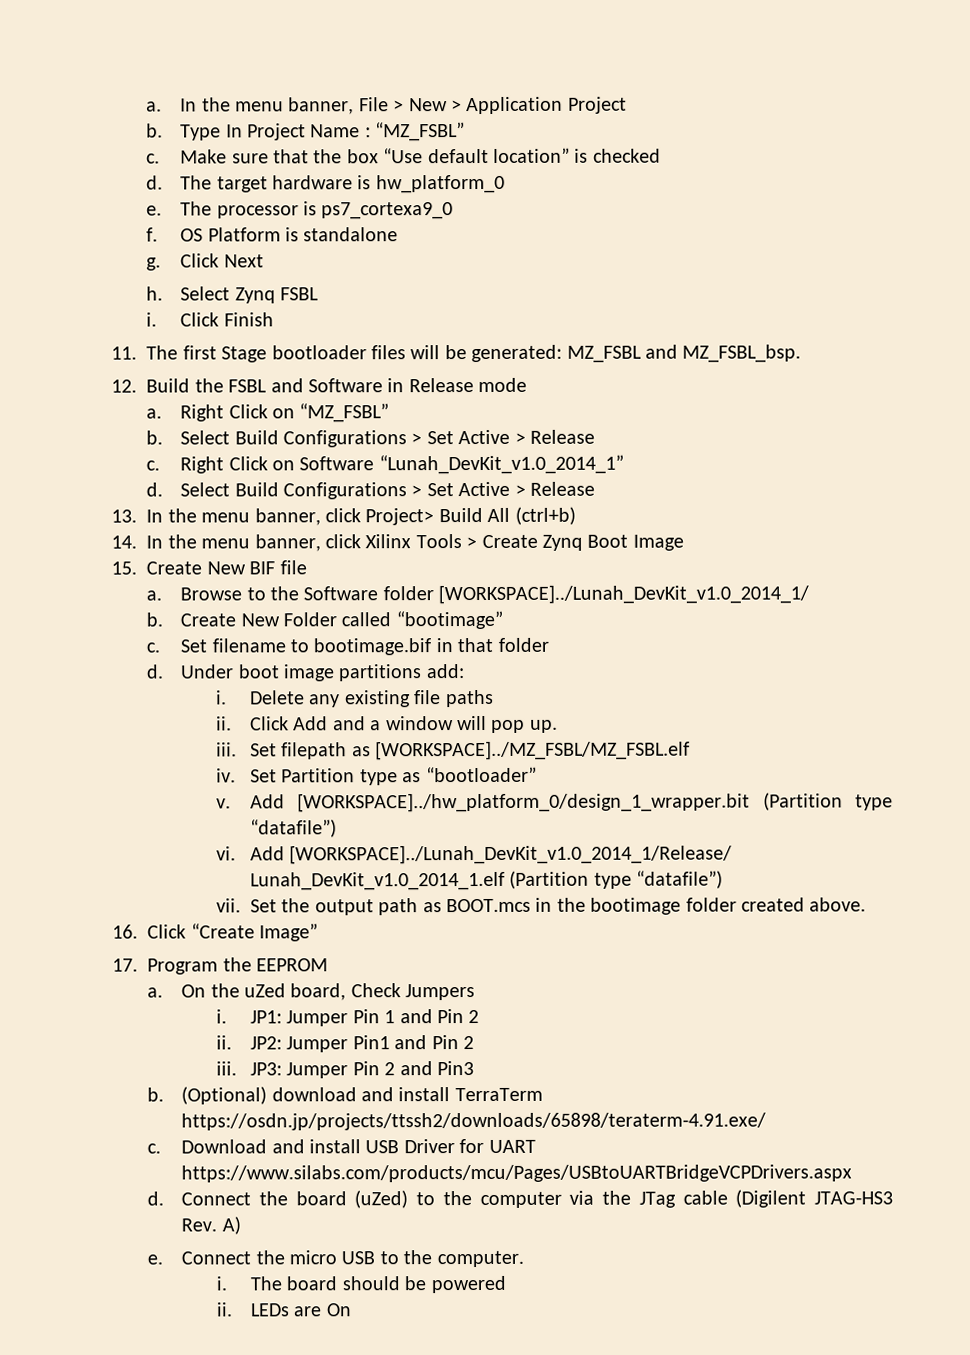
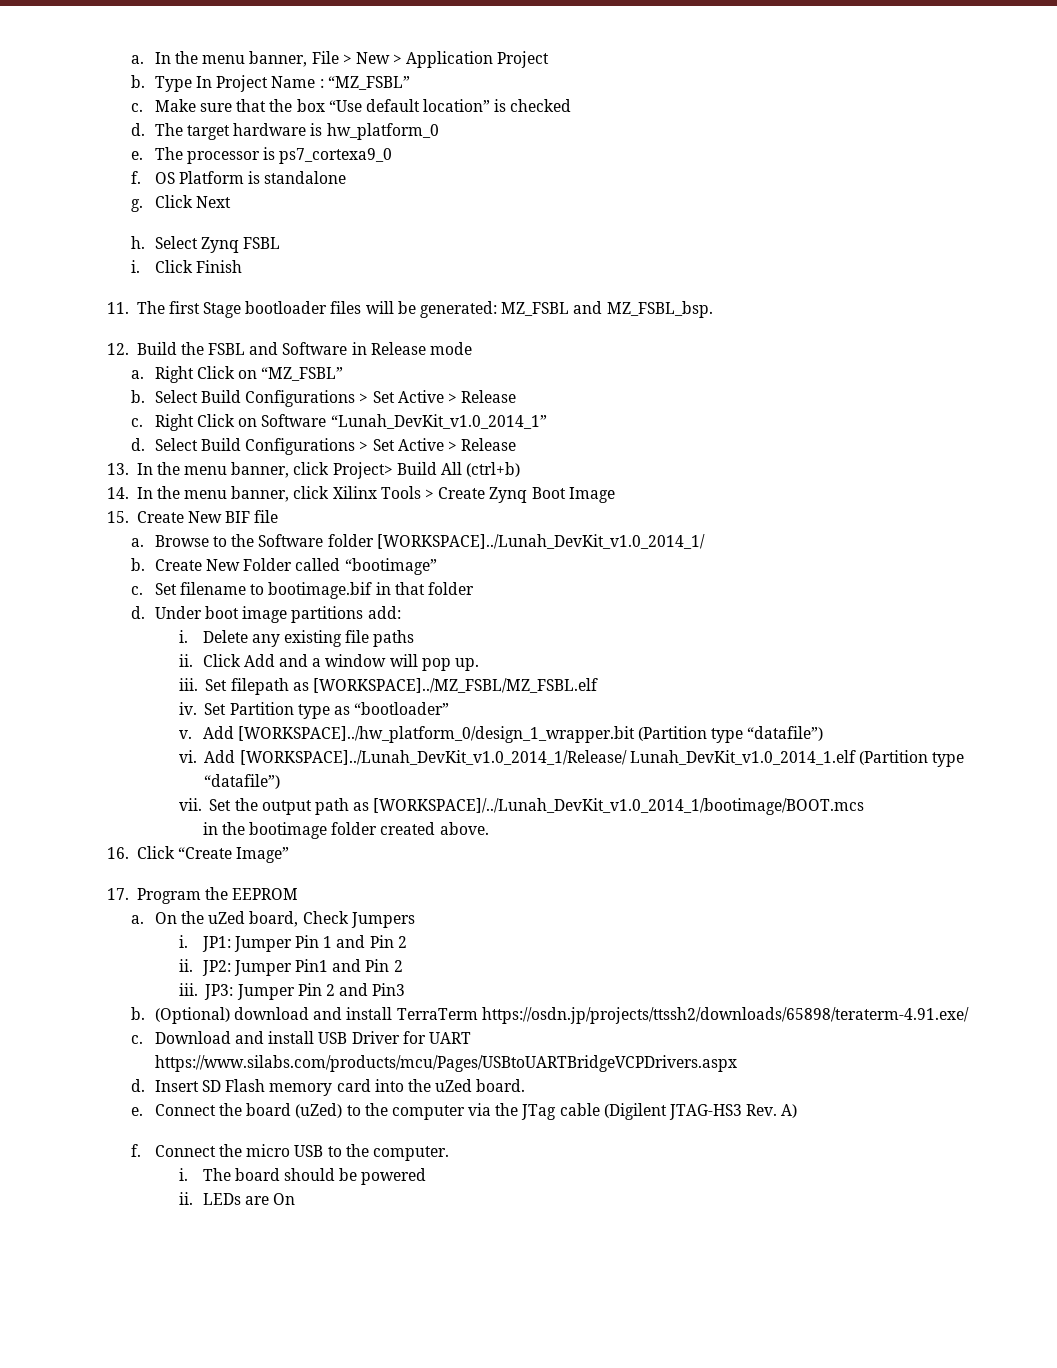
- Set the output path as BOOT.mcs in the bootimage folder created above.
+ Set the output path as [WORKSPACE]/../Lunah_DevKit_v1.0_2014_1/bootimage/BOOT.mcs
+ in the bootimage folder created above.
+ Insert SD Flash memory card into the uZed board.
+ e.
  Connect the board (uZed) to the computer via the JTag cable (Digilent JTAG-HS3 Rev. A)
- e.
+ f.

